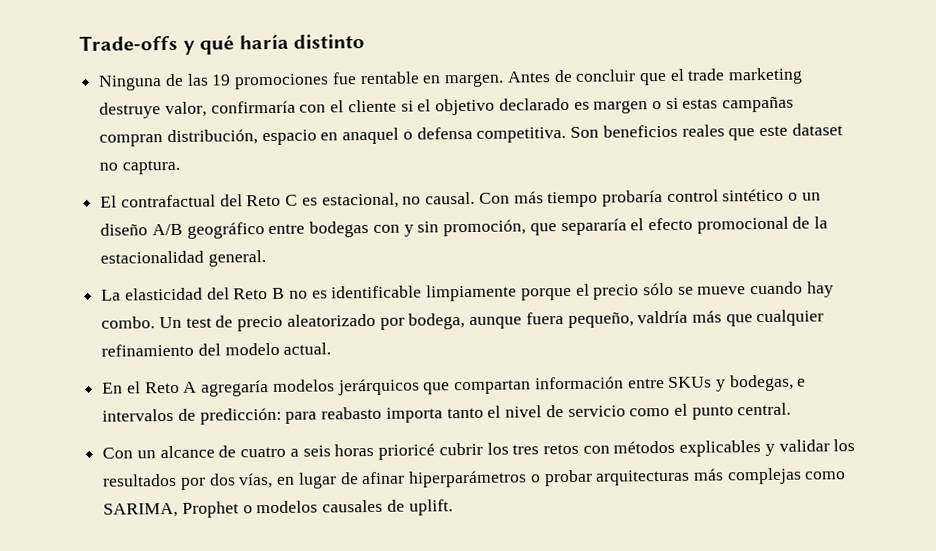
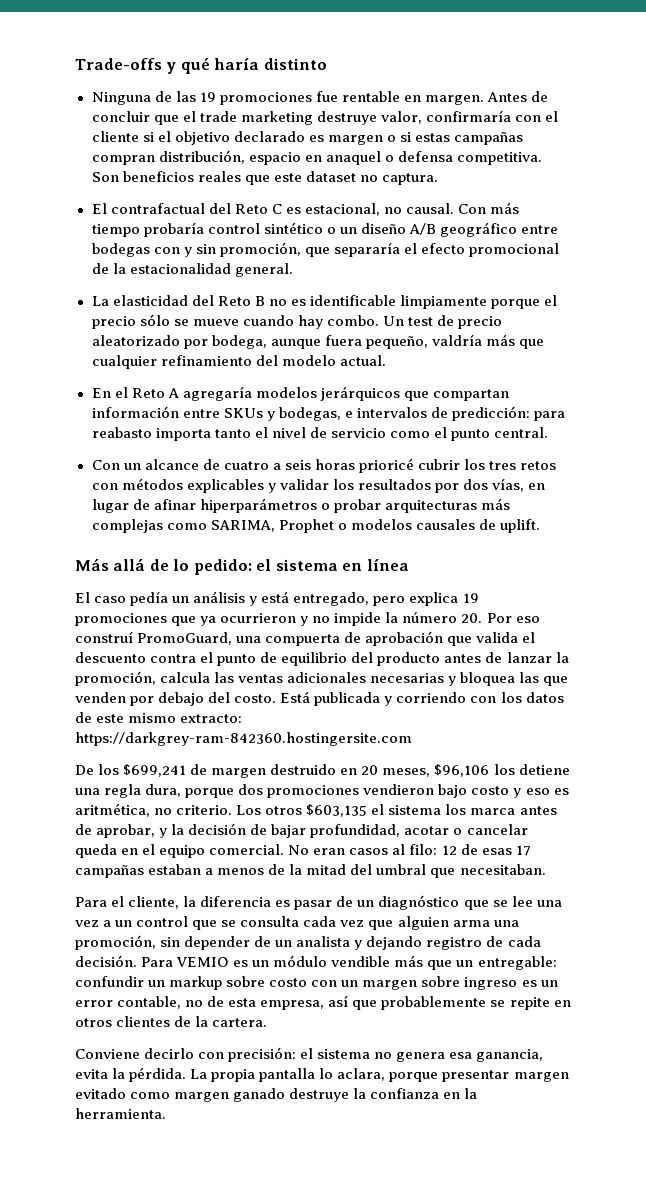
+ Más allá de lo pedido: el sistema en línea
+ El caso pedía un análisis y está entregado, pero explica 19 promociones que ya ocurrieron y no impide la número 20. Por eso construí PromoGuard, una compuerta de aprobación que valida el descuento contra el punto de equilibrio del producto antes de lanzar la promoción, calcula las ventas adicionales necesarias y bloquea las que venden por debajo del costo. Está publicada y corriendo con los datos de este mismo extracto: https://darkgrey-ram-842360.hostingersite.com
+ De los $699,241 de margen destruido en 20 meses, $96,106 los detiene una regla dura, porque dos promociones vendieron bajo costo y eso es aritmética, no criterio. Los otros $603,135 el sistema los marca antes de aprobar, y la decisión de bajar profundidad, acotar o cancelar queda en el equipo comercial. No eran casos al filo: 12 de esas 17 campañas estaban a menos de la mitad del umbral que necesitaban.
+ Para el cliente, la diferencia es pasar de un diagnóstico que se lee una vez a un control que se consulta cada vez que alguien arma una promoción, sin depender de un analista y dejando registro de cada decisión. Para VEMIO es un módulo vendible más que un entregable: confundir un markup sobre costo con un margen sobre ingreso es un error contable, no de esta empresa, así que probablemente se repite en otros clientes de la cartera.
+ Conviene decirlo con precisión: el sistema no genera esa ganancia, evita la pérdida. La propia pantalla lo aclara, porque presentar margen evitado como margen ganado destruye la confianza en la herramienta.

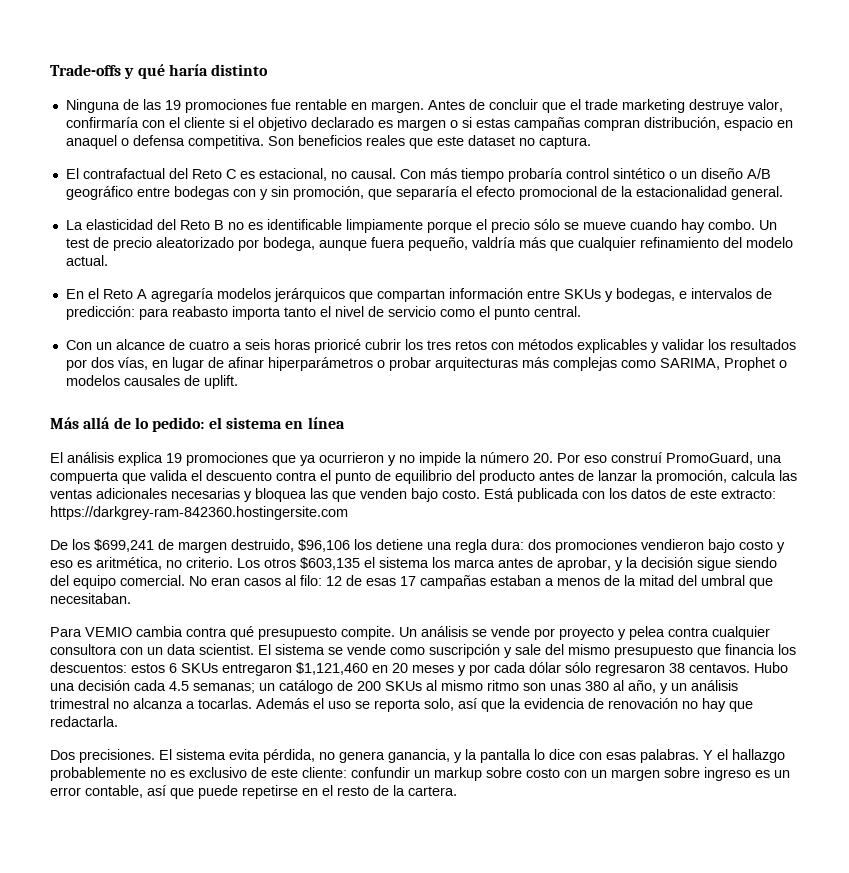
- El caso pedía un análisis y está entregado, pero explica 19 promociones que ya ocurrieron y no impide la número 20. Por eso construí PromoGuard, una compuerta de aprobación que valida el descuento contra el punto de equilibrio del producto antes de lanzar la promoción, calcula las ventas adicionales necesarias y bloquea las que venden por debajo del costo.
+ El análisis explica 19 promociones que ya ocurrieron y no impide la número 20. Por eso construí PromoGuard, una compuerta que valida el descuento contra el punto de equilibrio del producto antes de lanzar la promoción, calcula las ventas adicionales necesarias y bloquea las que venden bajo costo.
- Está publicada y corriendo con los datos de este mismo extracto: https://darkgrey-ram-842360.hostingersite.com
+ Está publicada con los datos de este extracto: https://darkgrey-ram-842360.hostingersite.com
- De los $699,241 de margen destruido en 20 meses, $96,106 los detiene una regla dura, porque dos promociones vendieron bajo costo y eso es aritmética, no criterio.
+ De los $699,241 de margen destruido, $96,106 los detiene una regla dura: dos promociones vendieron bajo costo y eso es aritmética, no criterio.
- Los otros $603,135 el sistema los marca antes de aprobar, y la decisión de bajar profundidad, acotar o cancelar queda en el equipo comercial.
+ Los otros $603,135 el sistema los marca antes de aprobar, y la decisión sigue siendo del equipo comercial.
- Para el cliente, la diferencia es pasar de un diagnóstico que se lee una vez a un control que se consulta cada vez que alguien arma una promoción, sin depender de un analista y dejando registro de cada decisión. Para VEMIO es un módulo vendible más que un entregable: confundir un markup sobre costo con un margen sobre ingreso es un error contable, no de esta empresa, así que probablemente se repite en otros clientes de la cartera.
- Conviene decirlo con precisión: el sistema no genera esa ganancia, evita la pérdida. La propia pantalla lo aclara, porque presentar margen evitado como margen ganado destruye la confianza en la herramienta.
+ Para VEMIO cambia contra qué presupuesto compite. Un análisis se vende por proyecto y pelea contra cualquier consultora con un data scientist. El sistema se vende como suscripción y sale del mismo presupuesto que financia los descuentos: estos 6 SKUs entregaron $1,121,460 en 20 meses y por cada dólar sólo regresaron 38 centavos. Hubo una decisión cada 4.5 semanas; un catálogo de 200 SKUs al mismo ritmo son unas 380 al año, y un análisis trimestral no alcanza a tocarlas. Además el uso se reporta solo, así que la evidencia de renovación no hay que redactarla.
+ Dos precisiones. El sistema evita pérdida, no genera ganancia, y la pantalla lo dice con esas palabras. Y el hallazgo probablemente no es exclusivo de este cliente: confundir un markup sobre costo con un margen sobre ingreso es un error contable, así que puede repetirse en el resto de la cartera.

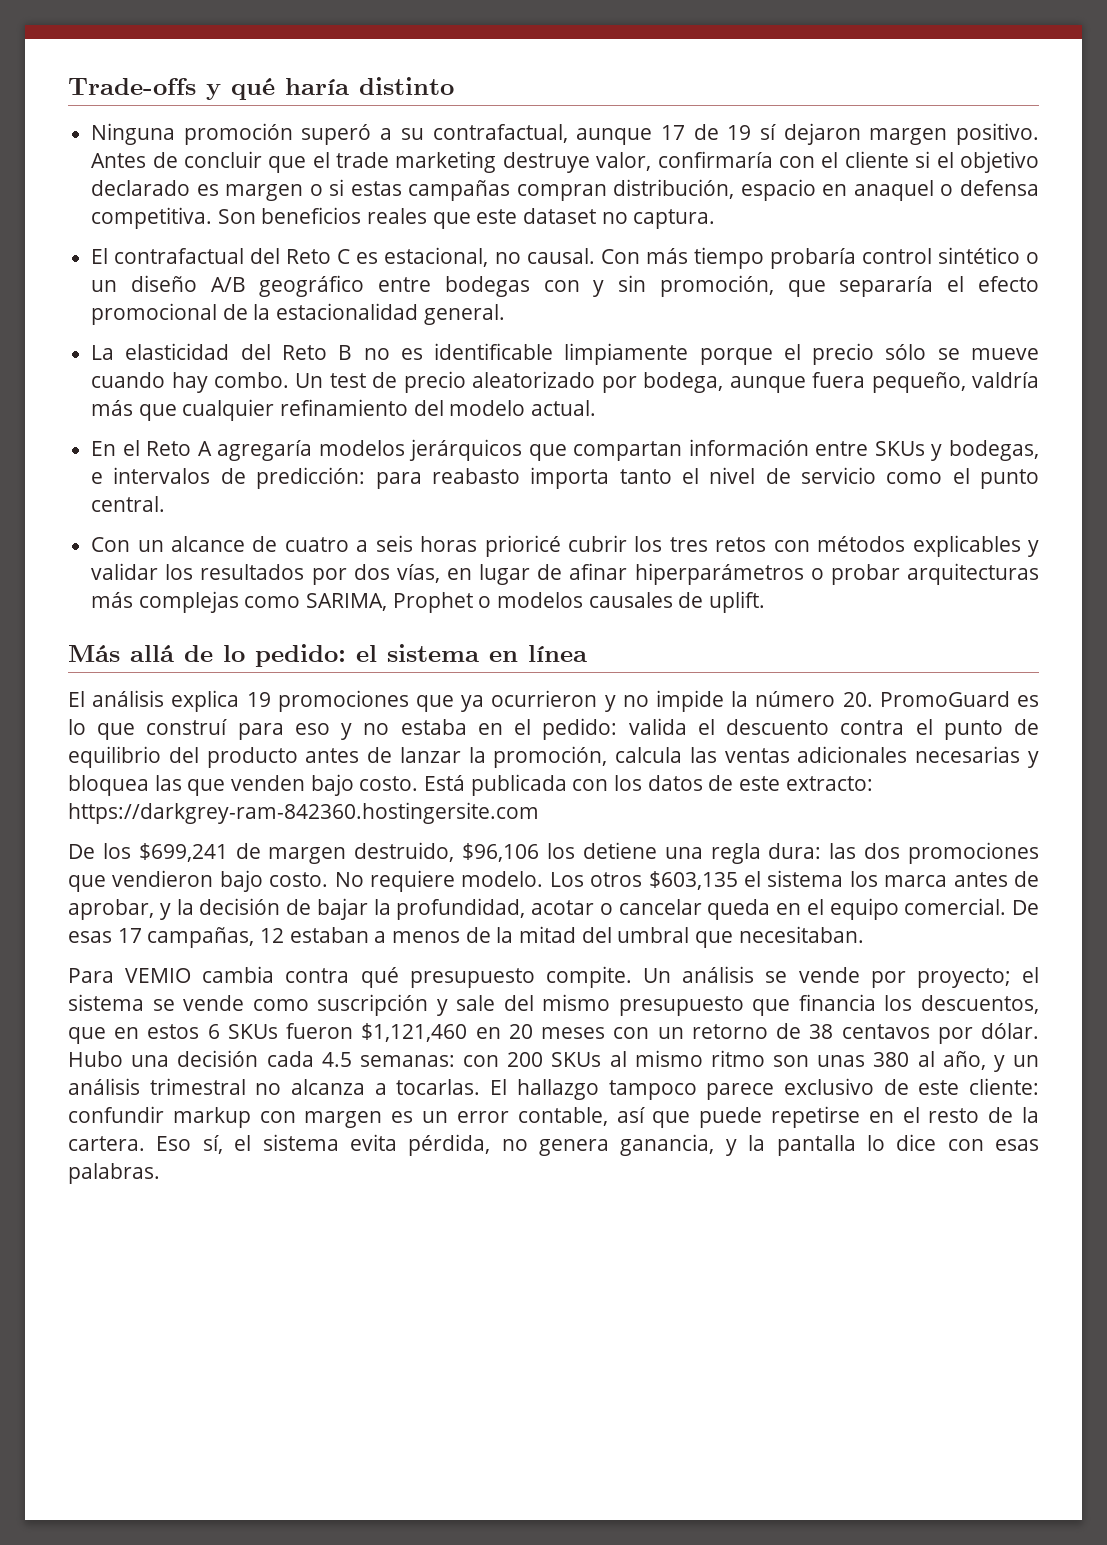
- Ninguna de las 19 promociones fue rentable en margen.
+ Ninguna promoción superó a su contrafactual, aunque 17 de 19 sí dejaron margen positivo.
- El análisis explica 19 promociones que ya ocurrieron y no impide la número 20. Por eso construí PromoGuard, una compuerta que valida el descuento contra el punto de equilibrio del producto antes de lanzar la promoción, calcula las ventas adicionales necesarias y bloquea las que venden bajo costo.
+ El análisis explica 19 promociones que ya ocurrieron y no impide la número 20. PromoGuard es lo que construí para eso y no estaba en el pedido: valida el descuento contra el punto de equilibrio del producto antes de lanzar la promoción, calcula las ventas adicionales necesarias y bloquea las que venden bajo costo.
- De los $699,241 de margen destruido, $96,106 los detiene una regla dura: dos promociones vendieron bajo costo y eso es aritmética, no criterio.
+ De los $699,241 de margen destruido, $96,106 los detiene una regla dura: las dos promociones que vendieron bajo costo. No requiere modelo.
- Los otros $603,135 el sistema los marca antes de aprobar, y la decisión sigue siendo del equipo comercial. No eran casos al filo: 12 de esas 17 campañas estaban a menos de la mitad del umbral que necesitaban.
+ Los otros $603,135 el sistema los marca antes de aprobar, y la decisión de bajar la profundidad, acotar o cancelar queda en el equipo comercial. De esas 17 campañas, 12 estaban a menos de la mitad del umbral que necesitaban.
- Un análisis se vende por proyecto y pelea contra cualquier consultora con un data scientist. El sistema se vende como suscripción y sale del mismo presupuesto que financia los descuentos: estos 6 SKUs entregaron $1,121,460 en 20 meses y por cada dólar sólo regresaron 38 centavos.
+ Un análisis se vende por proyecto; el sistema se vende como suscripción y sale del mismo presupuesto que financia los descuentos, que en estos 6 SKUs fueron $1,121,460 en 20 meses con un retorno de 38 centavos por dólar.
- Hubo una decisión cada 4.5 semanas; un catálogo de 200 SKUs al mismo ritmo son unas 380 al año, y un análisis trimestral no alcanza a tocarlas.
+ Hubo una decisión cada 4.5 semanas: con 200 SKUs al mismo ritmo son unas 380 al año, y un análisis trimestral no alcanza a tocarlas.
- Además el uso se reporta solo, así que la evidencia de renovación no hay que redactarla.
- Dos precisiones. El sistema evita pérdida, no genera ganancia, y la pantalla lo dice con esas palabras. Y el hallazgo probablemente no es exclusivo de este cliente: confundir un markup sobre costo con un margen sobre ingreso es un error contable, así que puede repetirse en el resto de la cartera.
+ El hallazgo tampoco parece exclusivo de este cliente: confundir markup con margen es un error contable, así que puede repetirse en el resto de la cartera. Eso sí, el sistema evita pérdida, no genera ganancia, y la pantalla lo dice con esas palabras.

